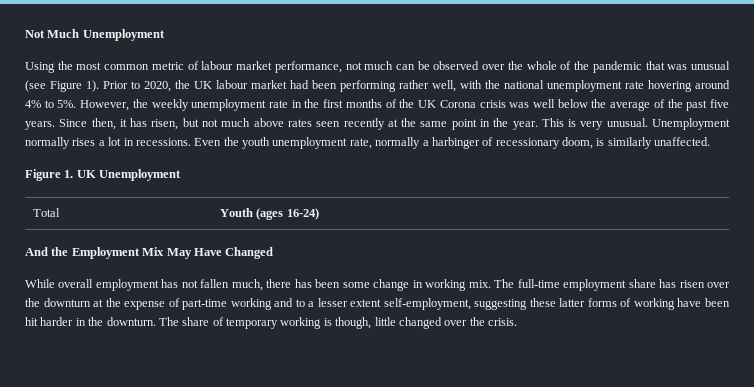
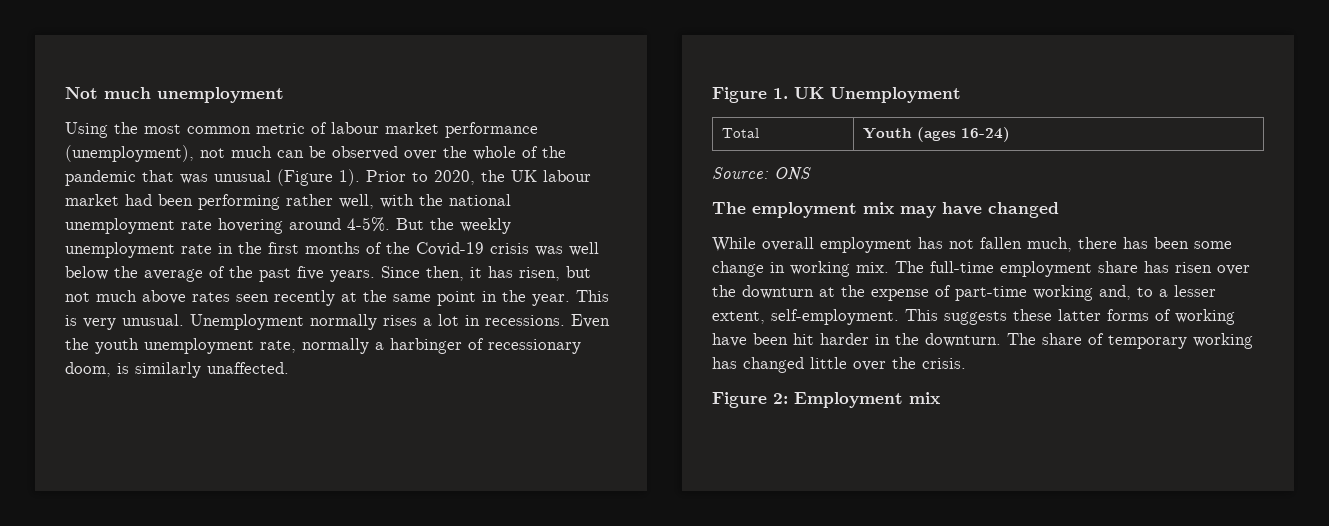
- Not Much Unemployment
+ Not much unemployment
- Using the most common metric of labour market performance, not much can be observed over the whole of the pandemic that was unusual (see Figure 1).
+ Using the most common metric of labour market performance (unemployment), not much can be observed over the whole of the pandemic that was unusual (Figure 1).
- Prior to 2020, the UK labour market had been performing rather well, with the national unemployment rate hovering around 4% to 5%. However, the weekly unemployment rate in the first months of the UK Corona crisis was well below the average of the past five years.
+ Prior to 2020, the UK labour market had been performing rather well, with the national unemployment rate hovering around 4-5%. But the weekly unemployment rate in the first months of the Covid-19 crisis was well below the average of the past five years.
- And the Employment Mix May Have Changed
+ Source: ONS
+ The employment mix may have changed
- The full-time employment share has risen over the downturn at the expense of part-time working and to a lesser extent self-employment, suggesting these latter forms of working have been hit harder in the downturn.
+ The full-time employment share has risen over the downturn at the expense of part-time working and, to a lesser extent, self-employment. This suggests these latter forms of working have been hit harder in the downturn.
- The share of temporary working is though, little changed over the crisis.
+ The share of temporary working has changed little over the crisis.
+ Figure 2: Employment mix

